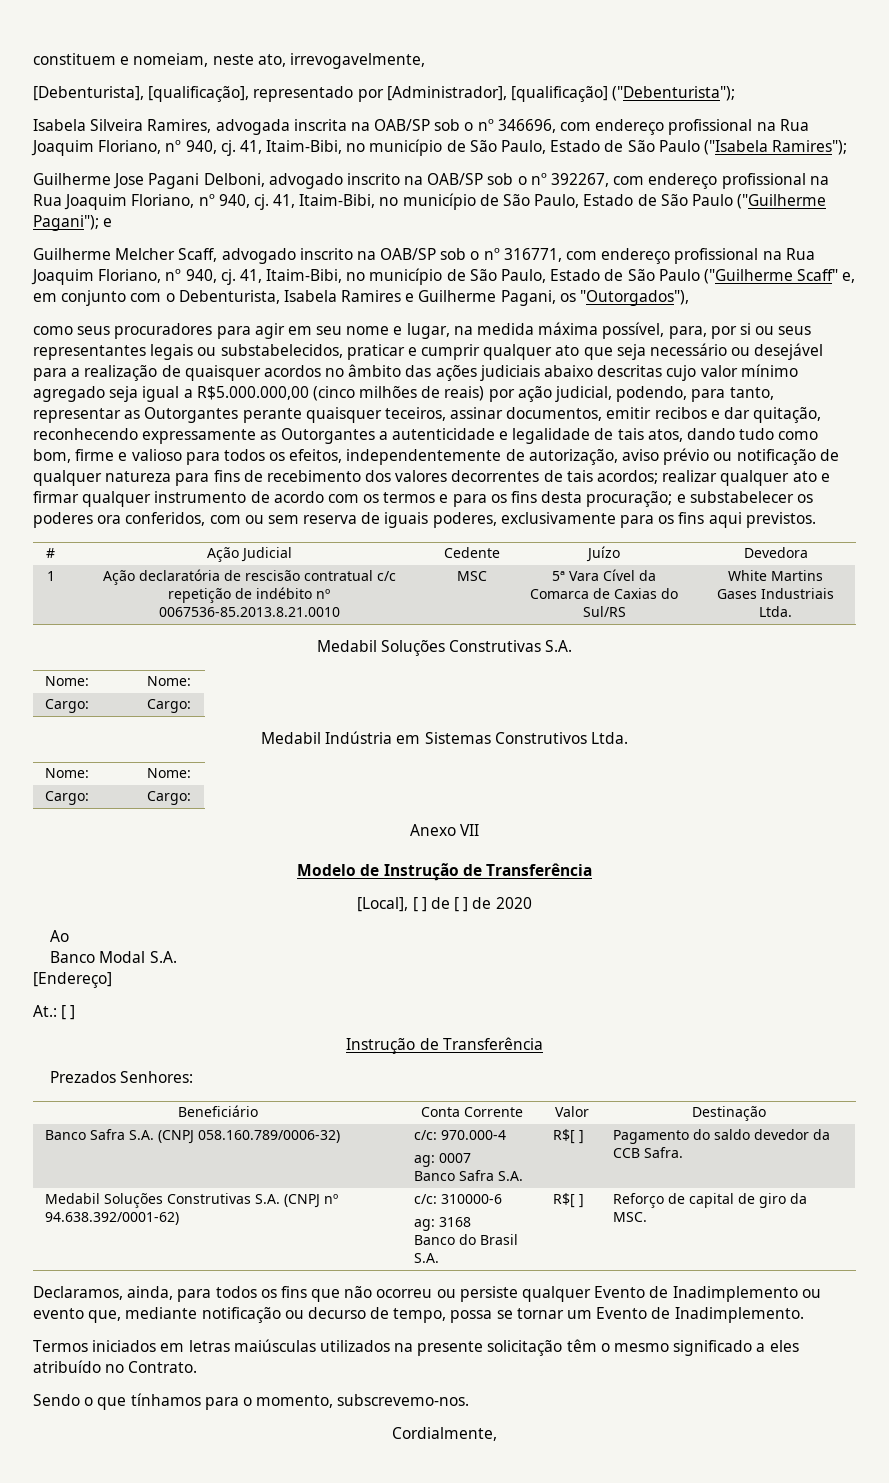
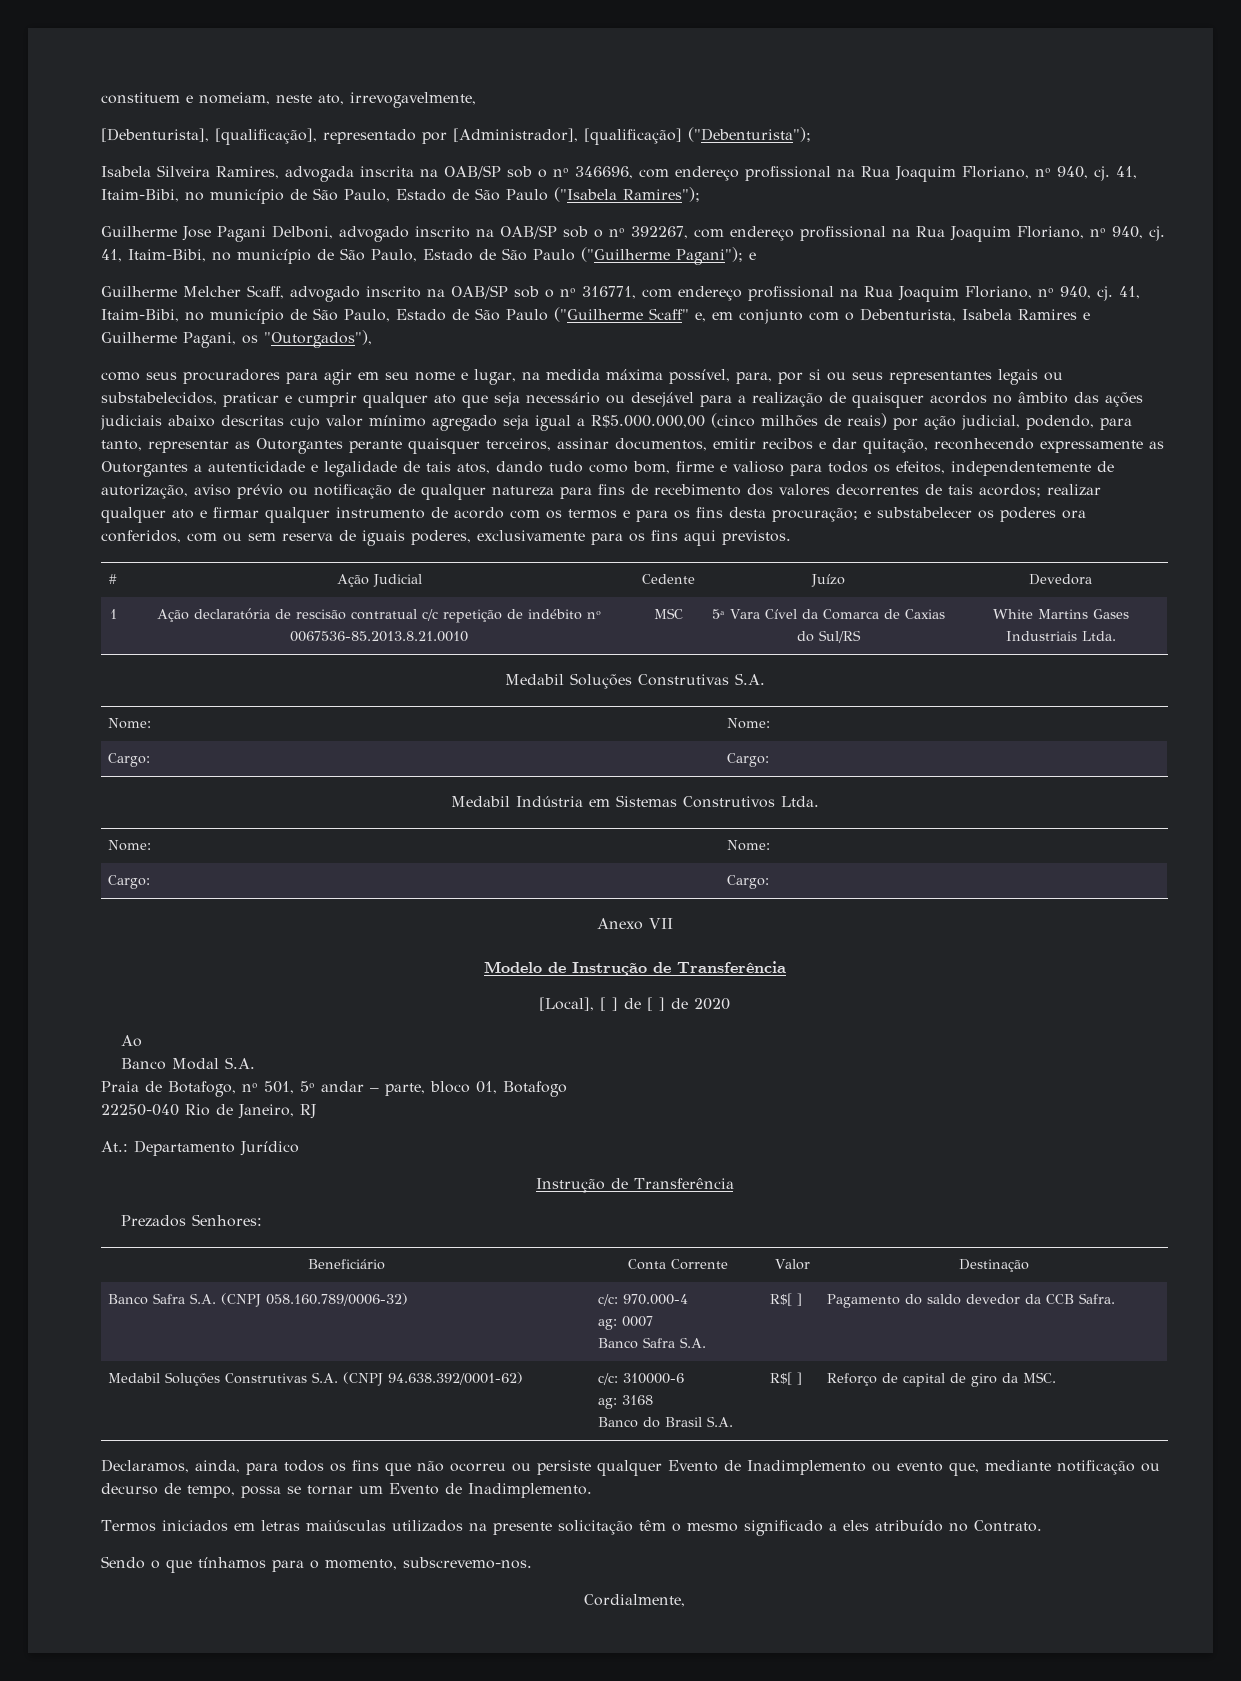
- como seus procuradores para agir em seu nome e lugar, na medida máxima possível, para, por si ou seus representantes legais ou substabelecidos, praticar e cumprir qualquer ato que seja necessário ou desejável para a realização de quaisquer acordos no âmbito das ações judiciais abaixo descritas cujo valor mínimo agregado seja igual a R$5.000.000,00 (cinco milhões de reais) por ação judicial, podendo, para tanto, representar as Outorgantes perante quaisquer teceiros, assinar documentos, emitir recibos e dar quitação, reconhecendo expressamente as Outorgantes a autenticidade e legalidade de tais atos, dando tudo como bom, firme e valioso para todos os efeitos, independentemente de autorização, aviso prévio ou notificação de qualquer natureza para fins de recebimento dos valores decorrentes de tais acordos;
+ como seus procuradores para agir em seu nome e lugar, na medida máxima possível, para, por si ou seus representantes legais ou substabelecidos, praticar e cumprir qualquer ato que seja necessário ou desejável para a realização de quaisquer acordos no âmbito das ações judiciais abaixo descritas cujo valor mínimo agregado seja igual a R$5.000.000,00 (cinco milhões de reais) por ação judicial, podendo, para tanto, representar as Outorgantes perante quaisquer terceiros, assinar documentos, emitir recibos e dar quitação, reconhecendo expressamente as Outorgantes a autenticidade e legalidade de tais atos, dando tudo como bom, firme e valioso para todos os efeitos, independentemente de autorização, aviso prévio ou notificação de qualquer natureza para fins de recebimento dos valores decorrentes de tais acordos;
- [Endereço]
+ Praia de Botafogo, nº 501, 5º andar – parte, bloco 01, Botafogo
+ 22250-040 Rio de Janeiro, RJ
- At.: [ ]
+ At.: Departamento Jurídico
- Medabil Soluções Construtivas S.A. (CNPJ nº 94.638.392/0001-62) | c/c: 310000-6
+ Medabil Soluções Construtivas S.A. (CNPJ 94.638.392/0001-62) | c/c: 310000-6

